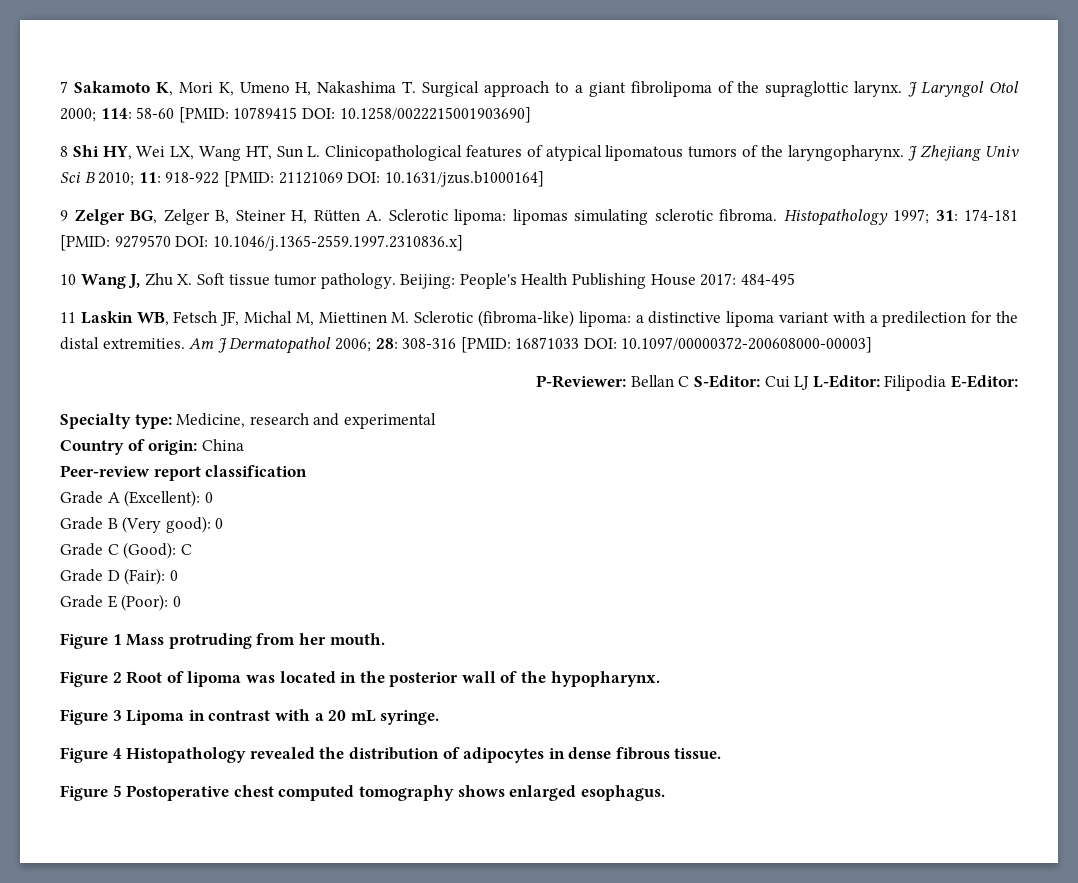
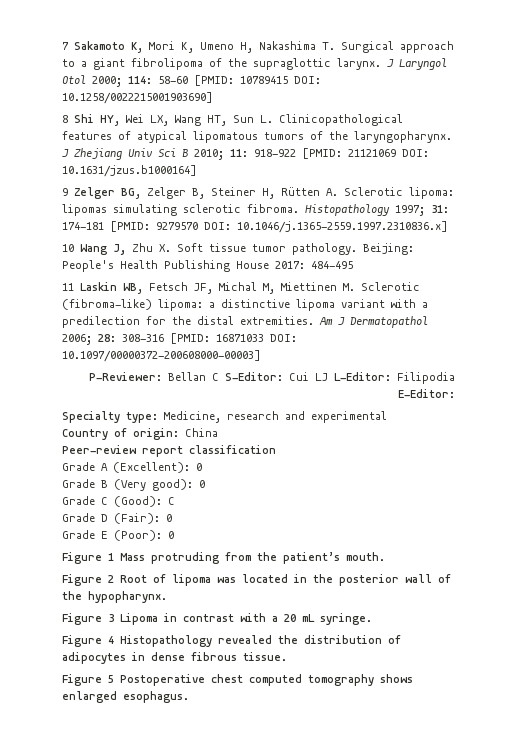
- Figure 1 Mass protruding from her mouth.
+ Figure 1 Mass protruding from the patient’s mouth.

